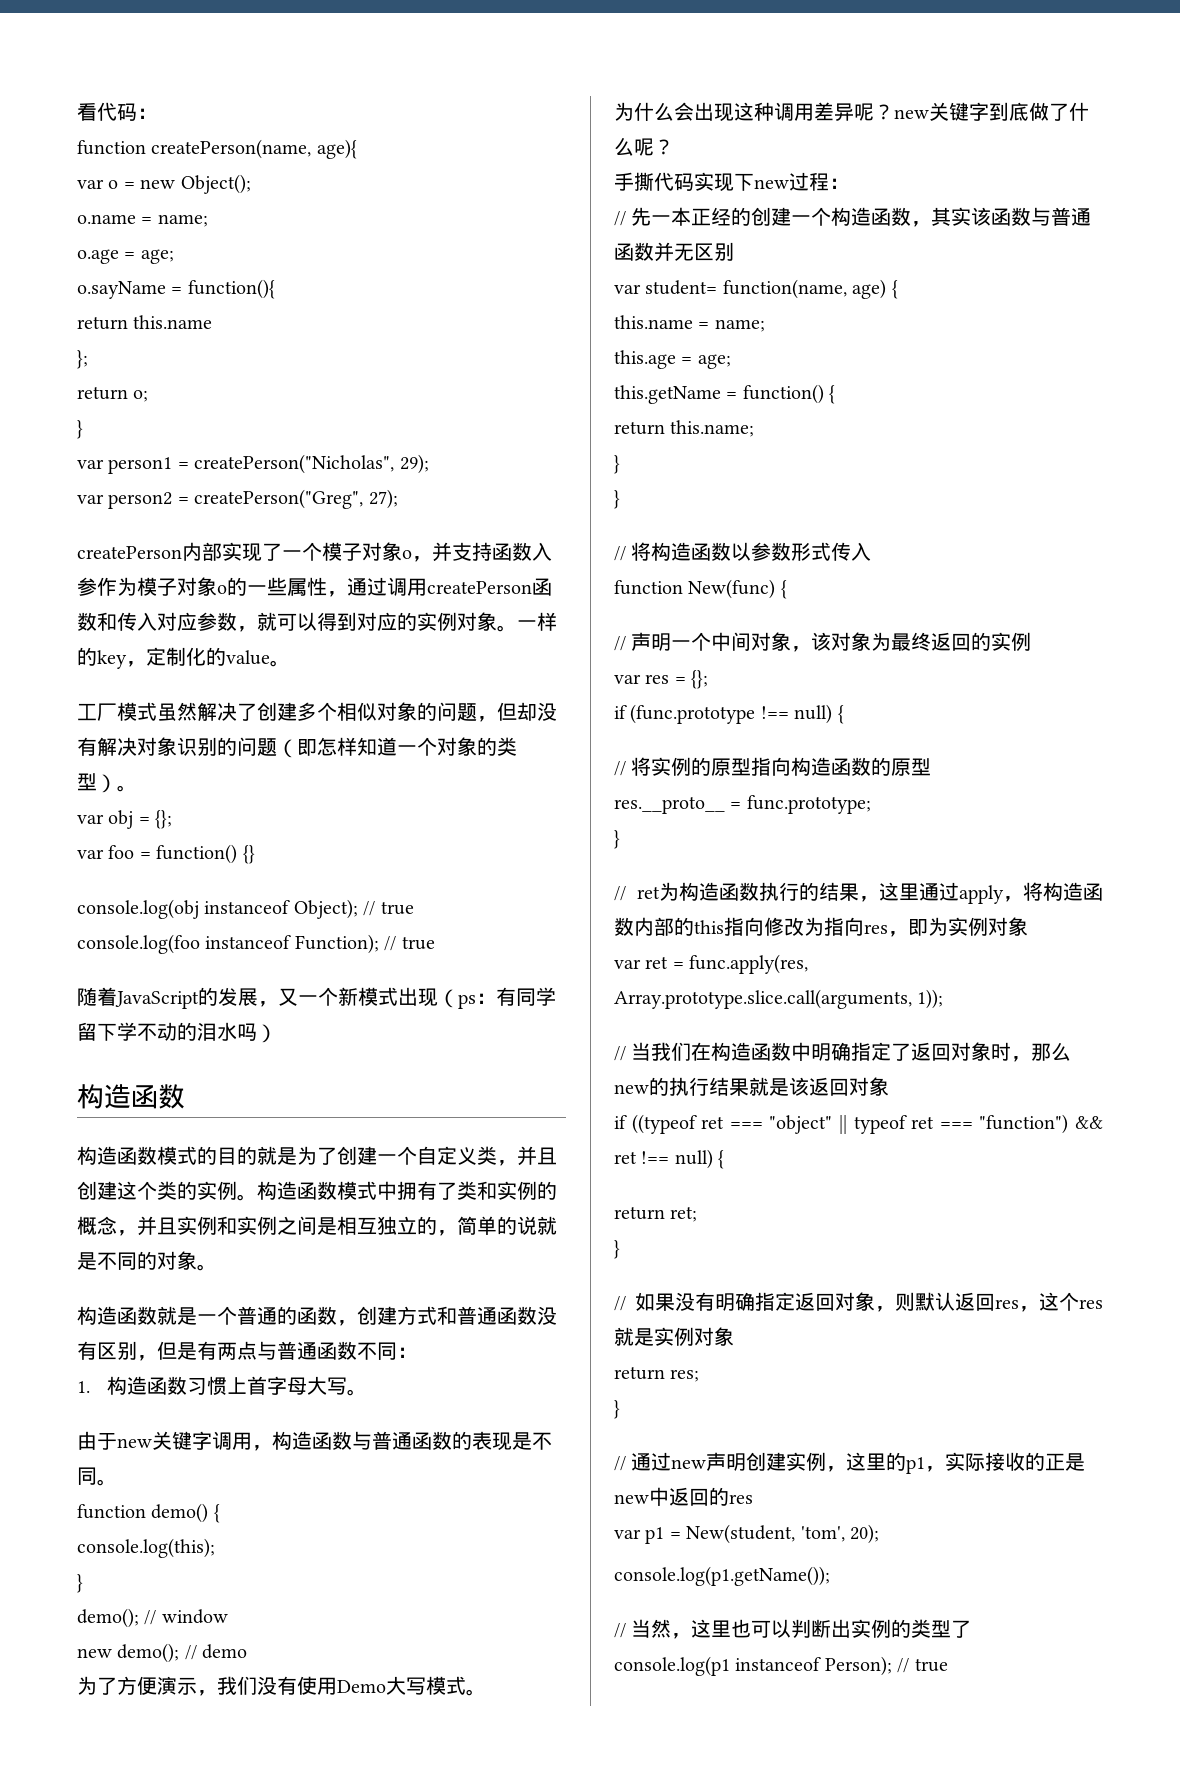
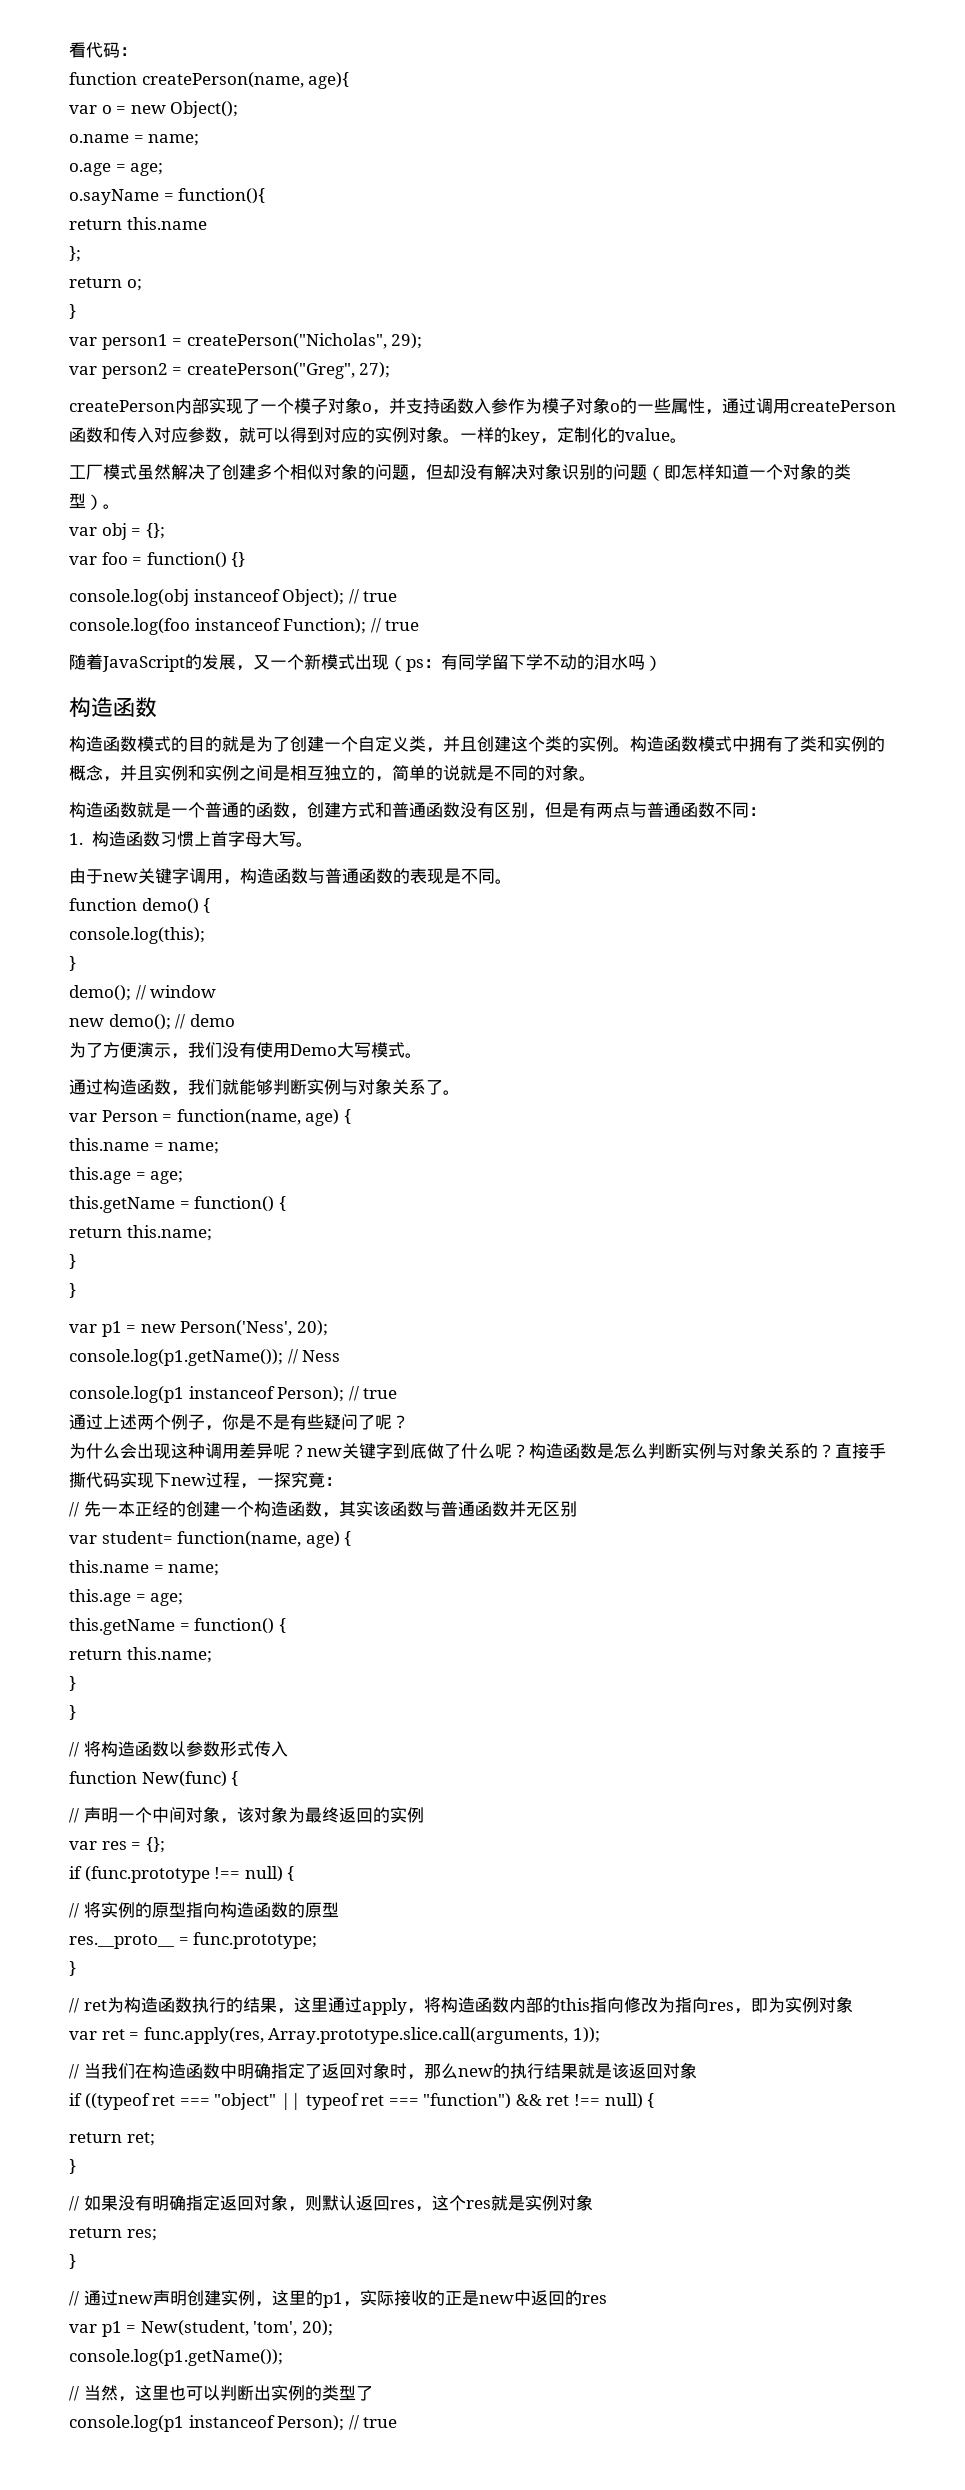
+ 通过构造函数，我们就能够判断实例与对象关系了。
+ var Person = function(name, age) {
+ this.name = name;
+ this.age = age;
+ this.getName = function() {
+ return this.name;
+ }
+ }
+ var p1 = new Person('Ness', 20);
+ console.log(p1.getName()); // Ness
+ console.log(p1 instanceof Person); // true
+ 通过上述两个例子，你是不是有些疑问了呢？
- 为什么会出现这种调用差异呢？new关键字到底做了什么呢？
- 手撕代码实现下new过程：
+ 为什么会出现这种调用差异呢？new关键字到底做了什么呢？构造函数是怎么判断实例与对象关系的？直接手撕代码实现下new过程，一探究竟：

